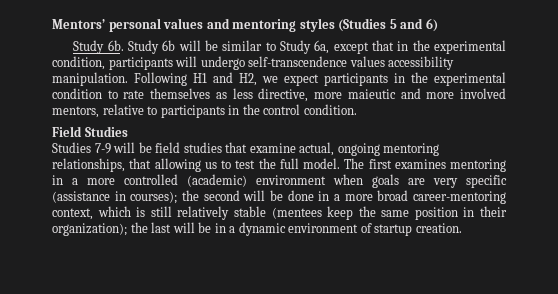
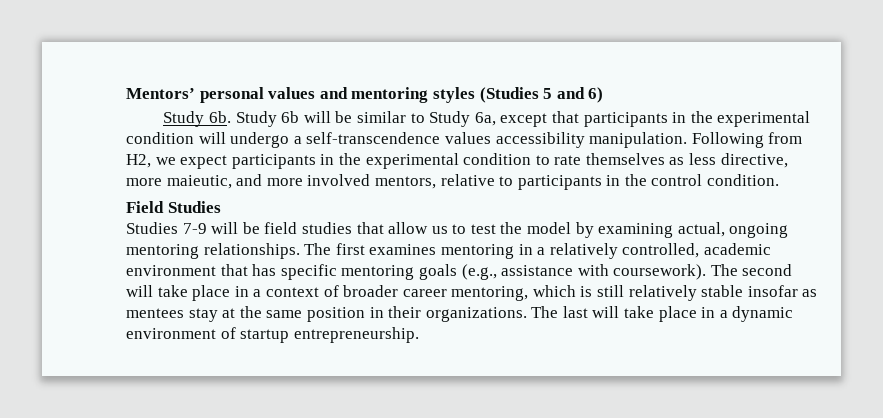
- Study 6b will be similar to Study 6a, except that in the experimental condition, participants will undergo self-transcendence values accessibility manipulation.
+ Study 6b will be similar to Study 6a, except that participants in the experimental condition will undergo a self-transcendence values accessibility manipulation.
- Following H1 and H2, we expect participants in the experimental condition to rate themselves as less directive, more maieutic and more involved mentors, relative to participants in the control condition.
+ Following from H2, we expect participants in the experimental condition to rate themselves as less directive, more maieutic, and more involved mentors, relative to participants in the control condition.
- Studies 7-9 will be field studies that examine actual, ongoing mentoring relationships, that allowing us to test the full model.
+ Studies 7-9 will be field studies that allow us to test the model by examining actual, ongoing mentoring relationships.
- The first examines mentoring in a more controlled (academic) environment when goals are very specific (assistance in courses); the second will be done in a more broad career-mentoring context, which is still relatively stable (mentees keep the same position in their organization); the last will be in a dynamic environment of startup creation.
+ The first examines mentoring in a relatively controlled, academic environment that has specific mentoring goals (e.g., assistance with coursework). The second will take place in a context of broader career mentoring, which is still relatively stable insofar as mentees stay at the same position in their organizations. The last will take place in a dynamic environment of startup entrepreneurship.

